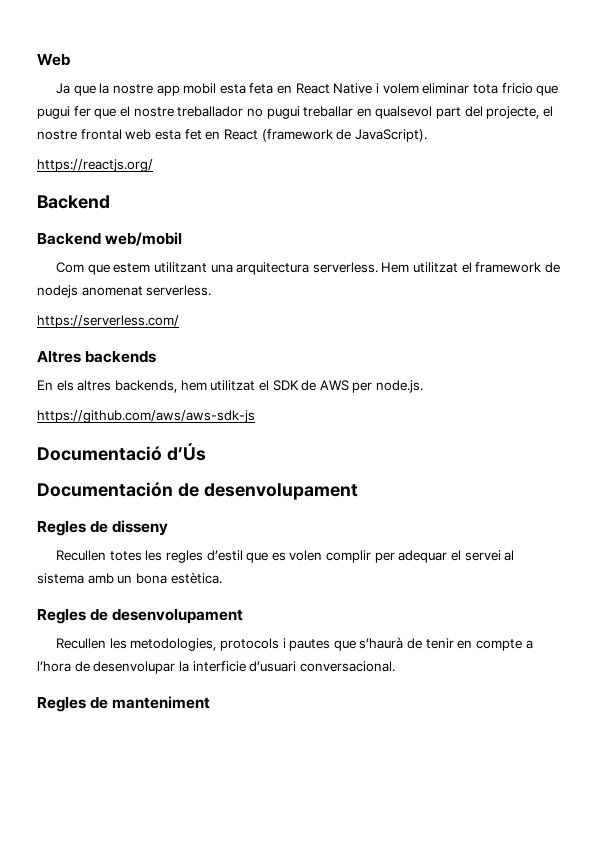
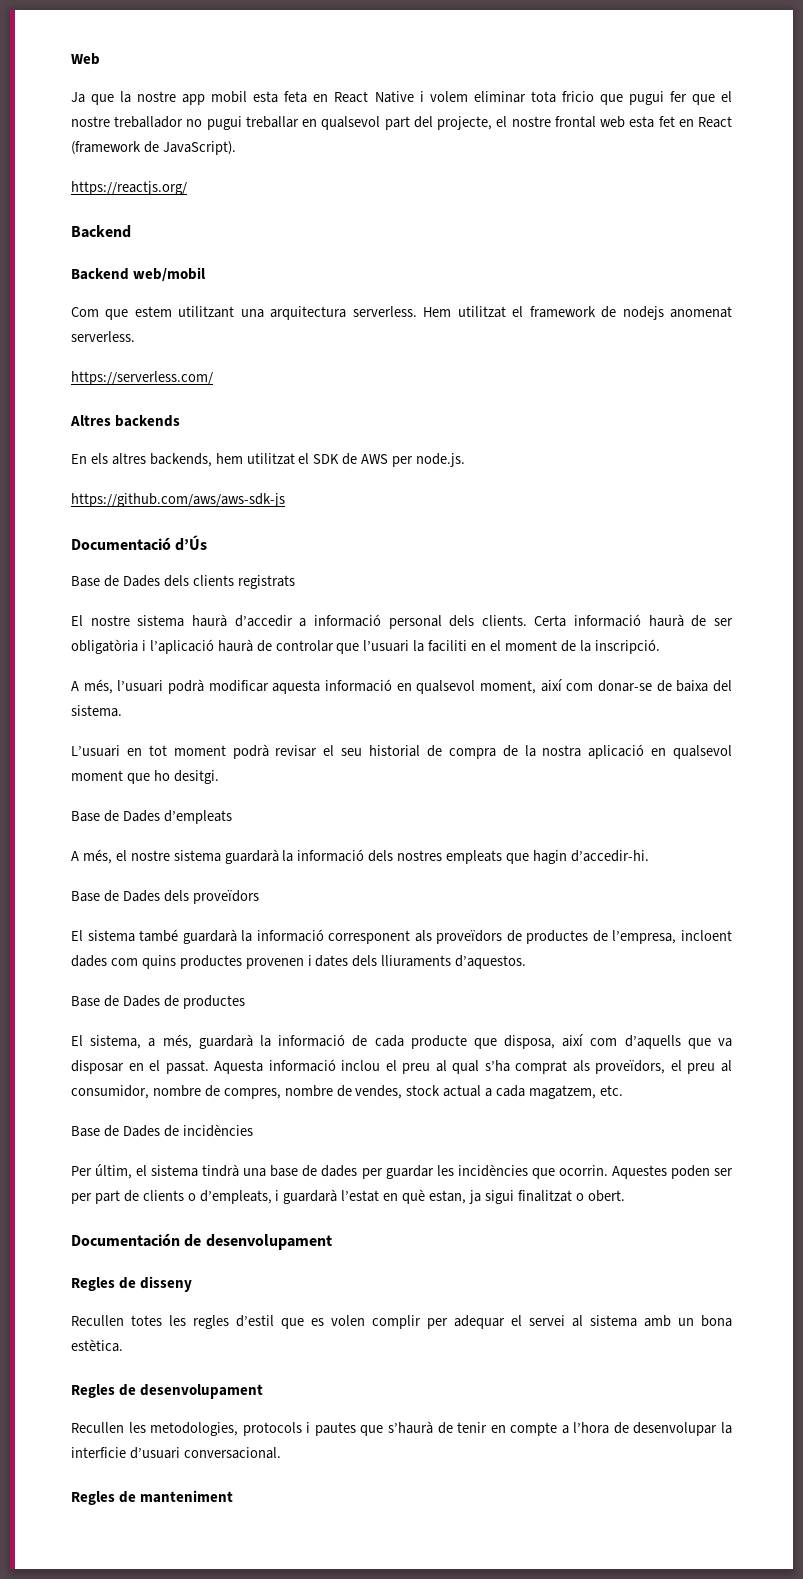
+ Base de Dades dels clients registrats
+ El nostre sistema haurà d’accedir a informació personal dels clients. Certa informació haurà de ser obligatòria i l’aplicació haurà de controlar que l’usuari la faciliti en el moment de la inscripció.
+ A més, l’usuari podrà modificar aquesta informació en qualsevol moment, així com donar-se de baixa del sistema.
+ L’usuari en tot moment podrà revisar el seu historial de compra de la nostra aplicació en qualsevol moment que ho desitgi.
+ Base de Dades d’empleats
+ A més, el nostre sistema guardarà la informació dels nostres empleats que hagin d’accedir-hi.
+ Base de Dades dels proveïdors
+ El sistema també guardarà la informació corresponent als proveïdors de productes de l’empresa, incloent dades com quins productes provenen i dates dels lliuraments d’aquestos.
+ Base de Dades de productes
+ El sistema, a més, guardarà la informació de cada producte que disposa, així com d’aquells que va disposar en el passat. Aquesta informació inclou el preu al qual s’ha comprat als proveïdors, el preu al consumidor, nombre de compres, nombre de vendes, stock actual a cada magatzem, etc.
+ Base de Dades de incidències
+ Per últim, el sistema tindrà una base de dades per guardar les incidències que ocorrin. Aquestes poden ser per part de clients o d’empleats, i guardarà l’estat en què estan, ja sigui finalitzat o obert.

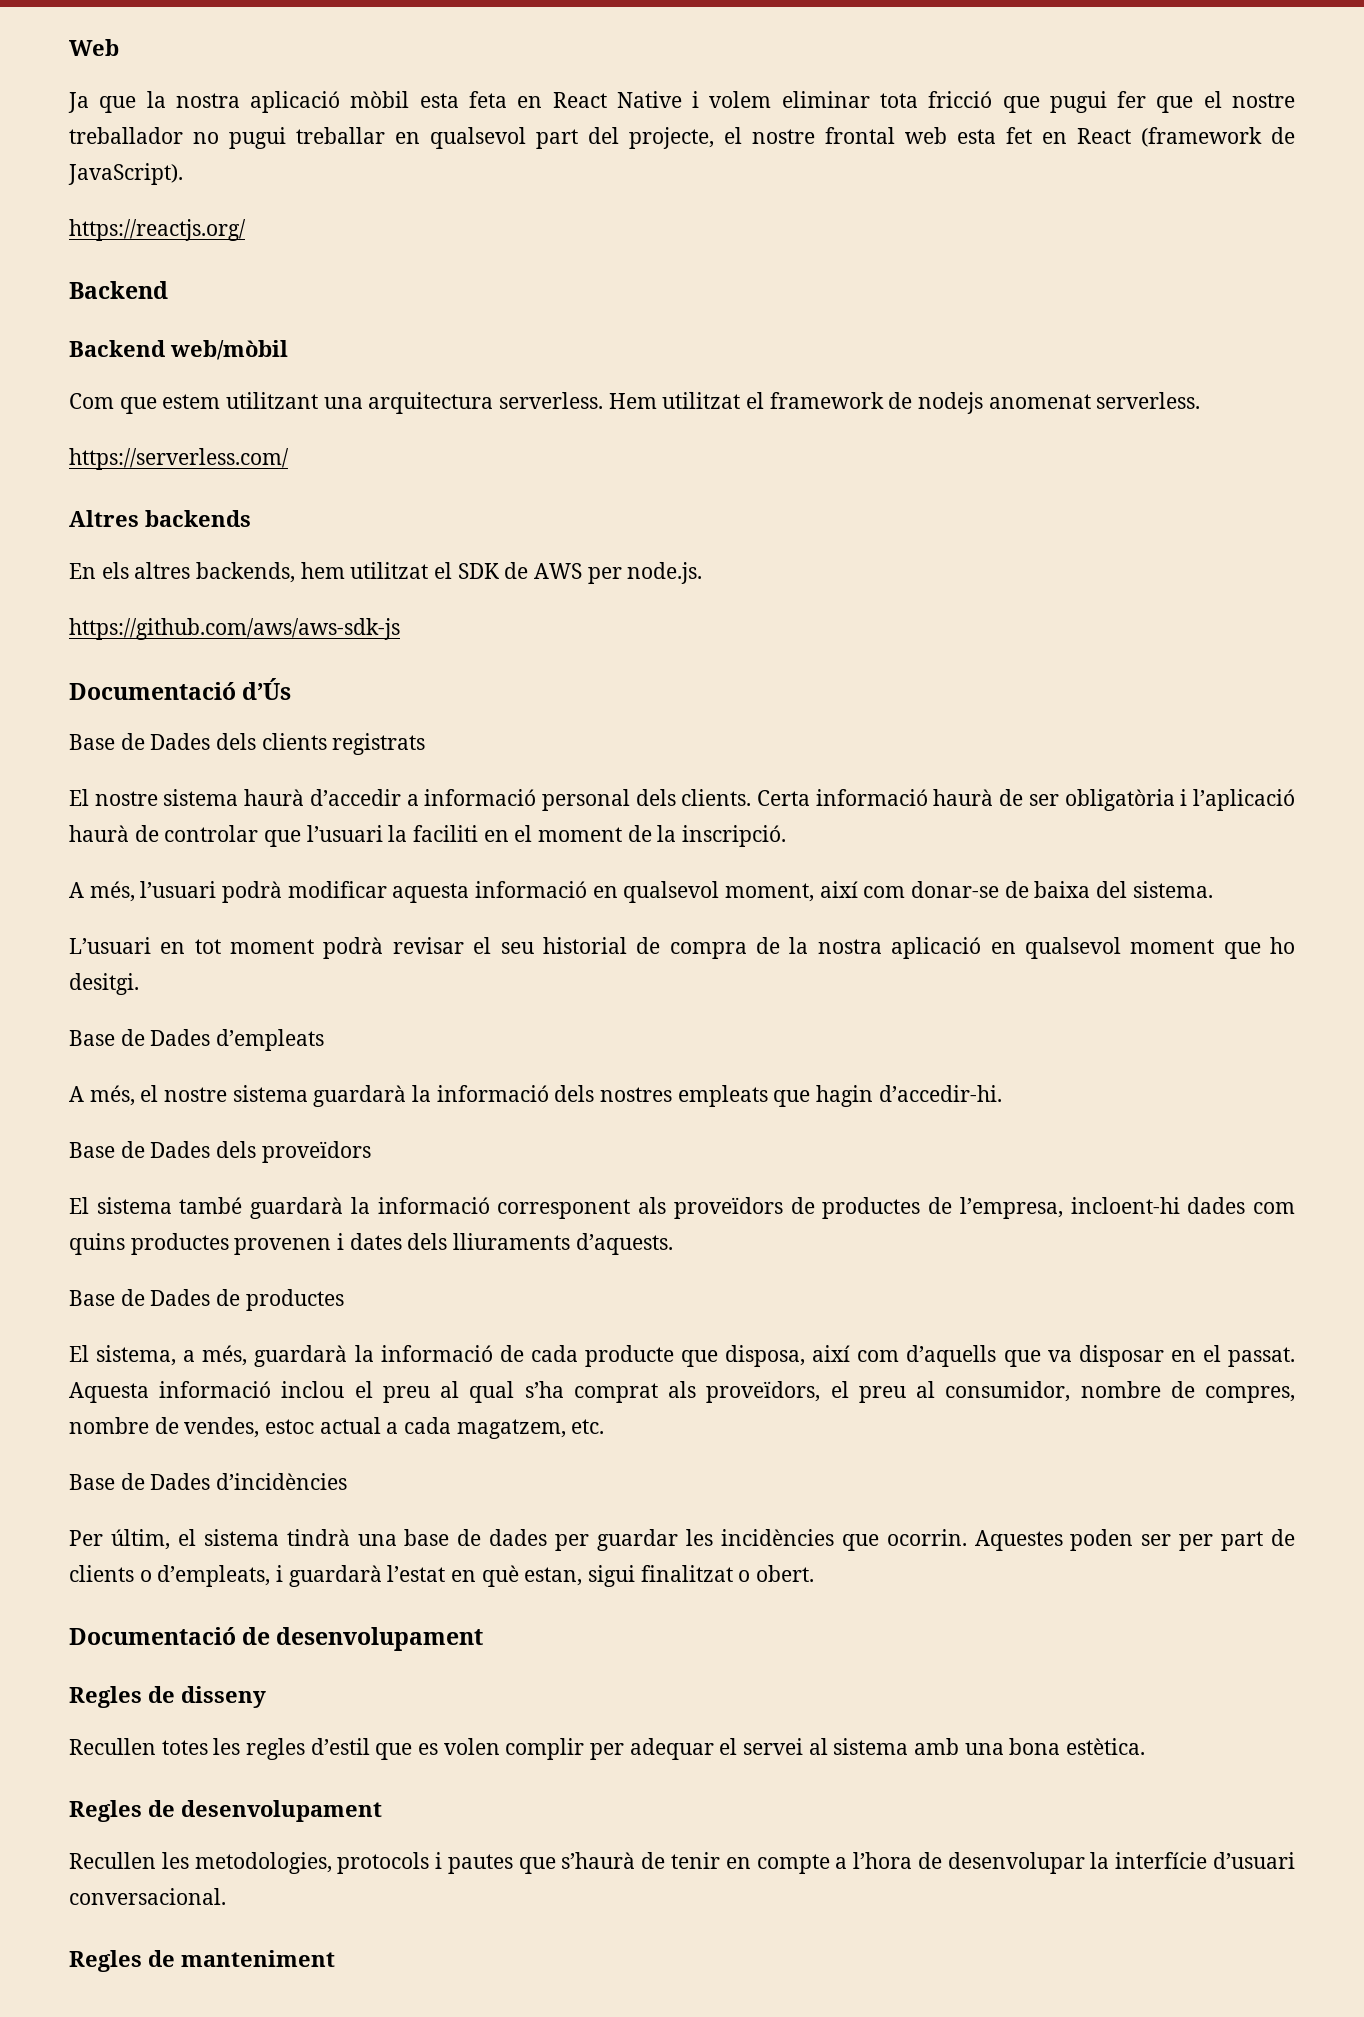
- Ja que la nostre app mobil esta feta en React Native i volem eliminar tota fricio que pugui fer que el nostre treballador no pugui treballar en qualsevol part del projecte, el nostre frontal web esta fet en React (framework de JavaScript).
+ Ja que la nostra aplicació mòbil esta feta en React Native i volem eliminar tota fricció que pugui fer que el nostre treballador no pugui treballar en qualsevol part del projecte, el nostre frontal web esta fet en React (framework de JavaScript).
- Backend web/mobil
+ Backend web/mòbil
- El sistema també guardarà la informació corresponent als proveïdors de productes de l’empresa, incloent dades com quins productes provenen i dates dels lliuraments d’aquestos.
+ El sistema també guardarà la informació corresponent als proveïdors de productes de l’empresa, incloent-hi dades com quins productes provenen i dates dels lliuraments d’aquests.
- Aquesta informació inclou el preu al qual s’ha comprat als proveïdors, el preu al consumidor, nombre de compres, nombre de vendes, stock actual a cada magatzem, etc.
+ Aquesta informació inclou el preu al qual s’ha comprat als proveïdors, el preu al consumidor, nombre de compres, nombre de vendes, estoc actual a cada magatzem, etc.
- Base de Dades de incidències
+ Base de Dades d’incidències
- Aquestes poden ser per part de clients o d’empleats, i guardarà l’estat en què estan, ja sigui finalitzat o obert.
+ Aquestes poden ser per part de clients o d’empleats, i guardarà l’estat en què estan, sigui finalitzat o obert.
- Documentación de desenvolupament
+ Documentació de desenvolupament
- Recullen totes les regles d’estil que es volen complir per adequar el servei al sistema amb un bona estètica.
+ Recullen totes les regles d’estil que es volen complir per adequar el servei al sistema amb una bona estètica.
- Recullen les metodologies, protocols i pautes que s’haurà de tenir en compte a l’hora de desenvolupar la interficie d’usuari conversacional.
+ Recullen les metodologies, protocols i pautes que s’haurà de tenir en compte a l’hora de desenvolupar la interfície d’usuari conversacional.

